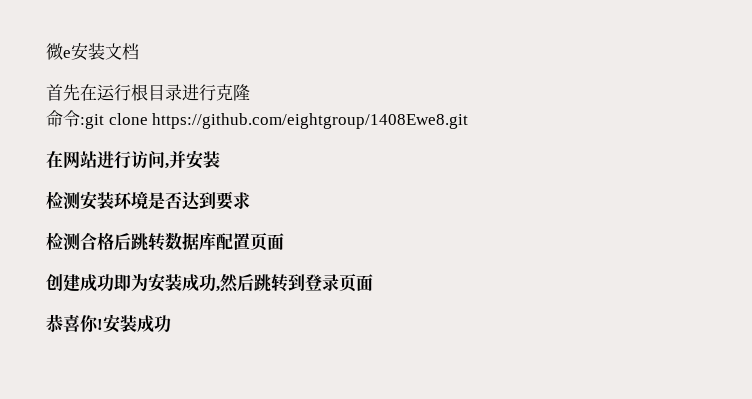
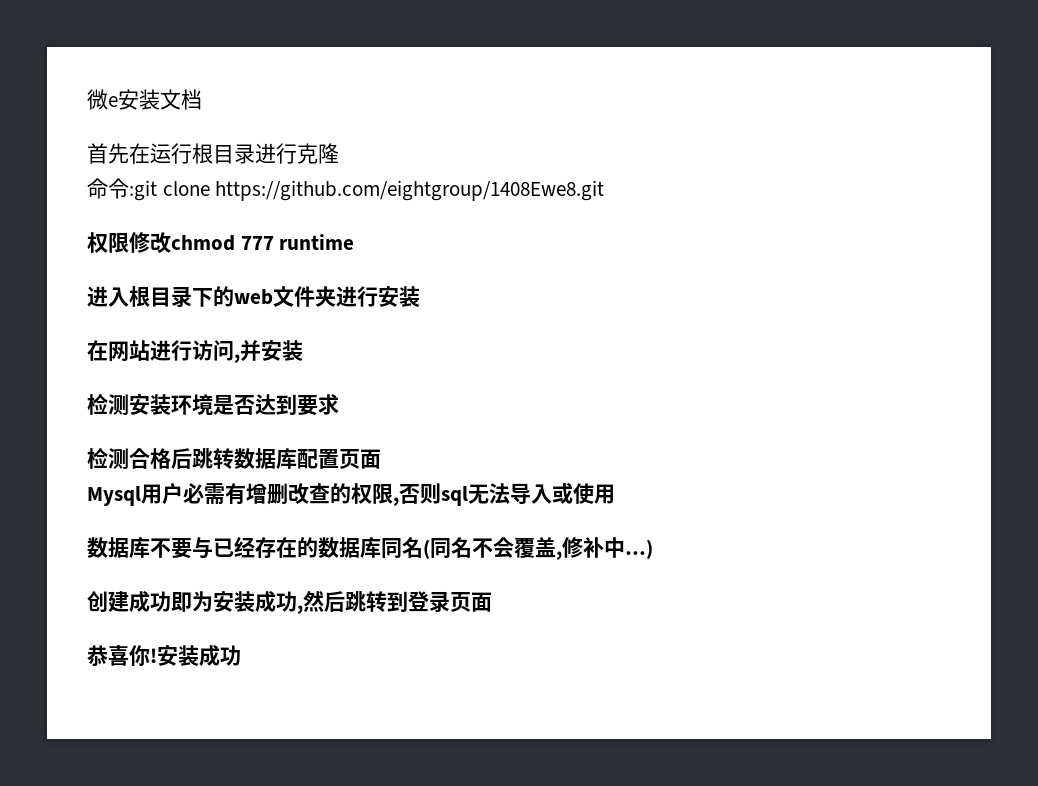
+ 权限修改chmod 777 runtime
+ 进入根目录下的web文件夹进行安装
+ Mysql用户必需有增删改查的权限,否则sql无法导入或使用
+ 数据库不要与已经存在的数据库同名(同名不会覆盖,修补中…)

